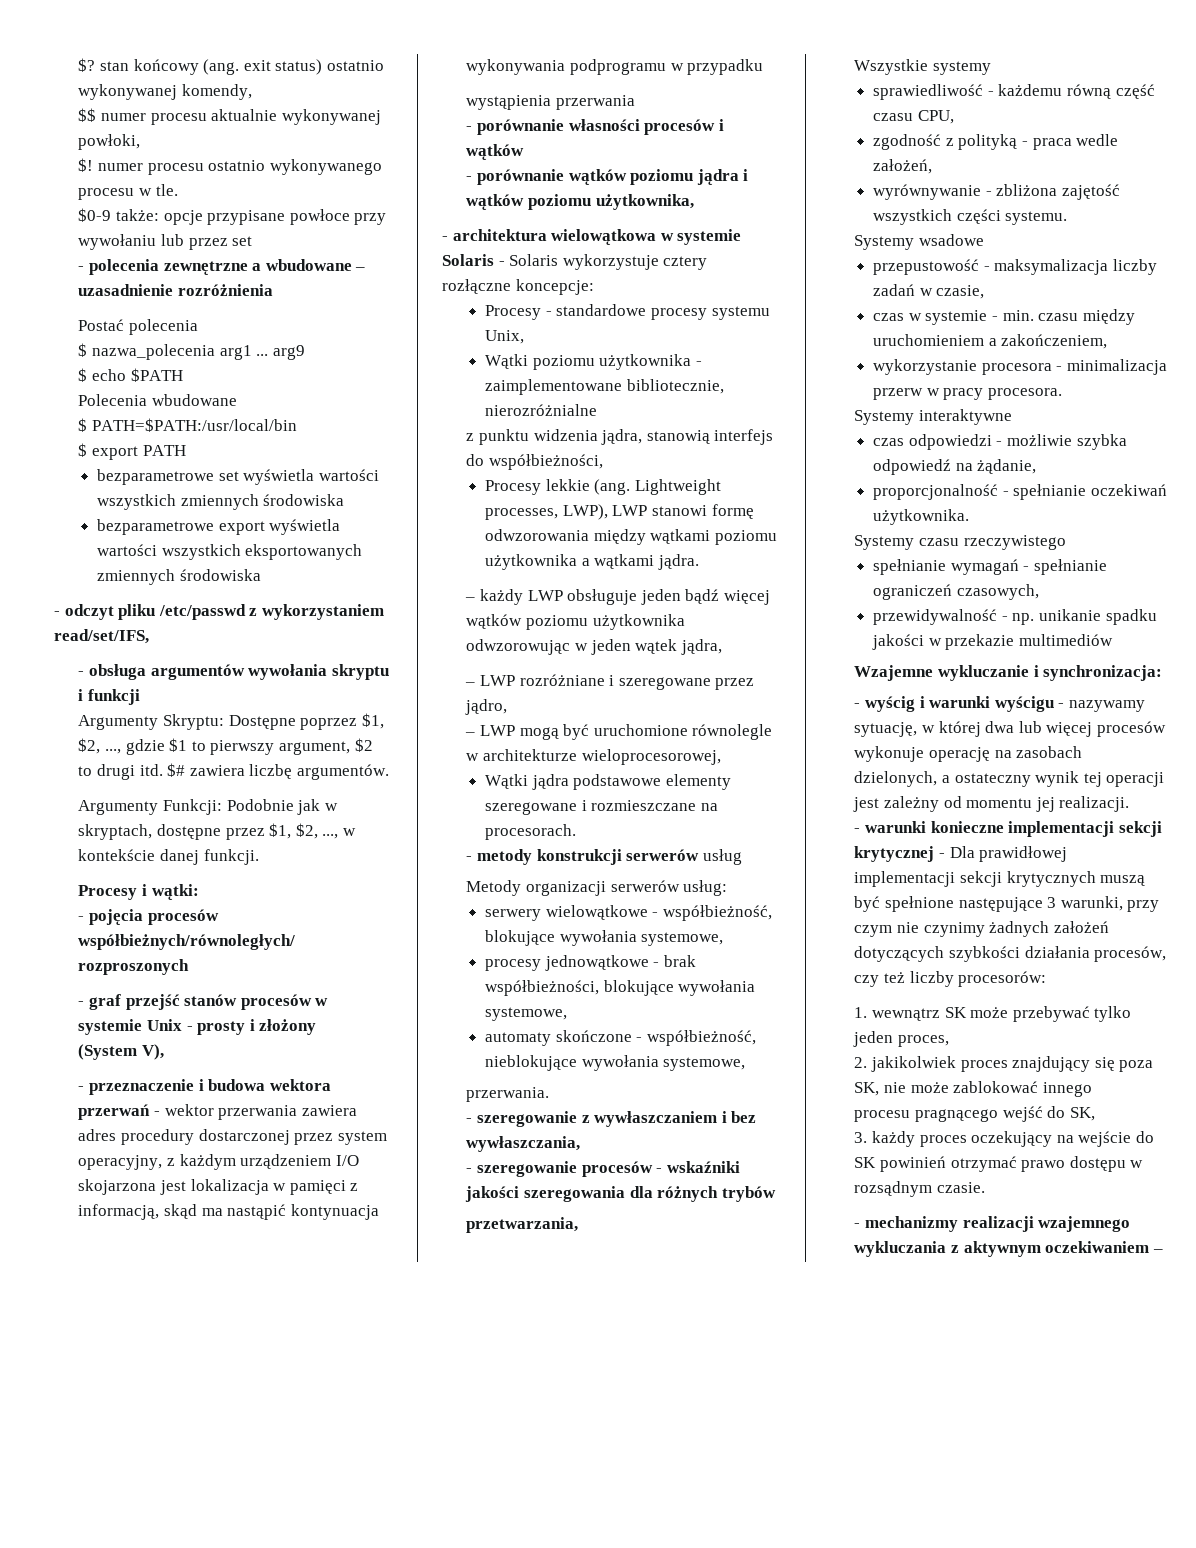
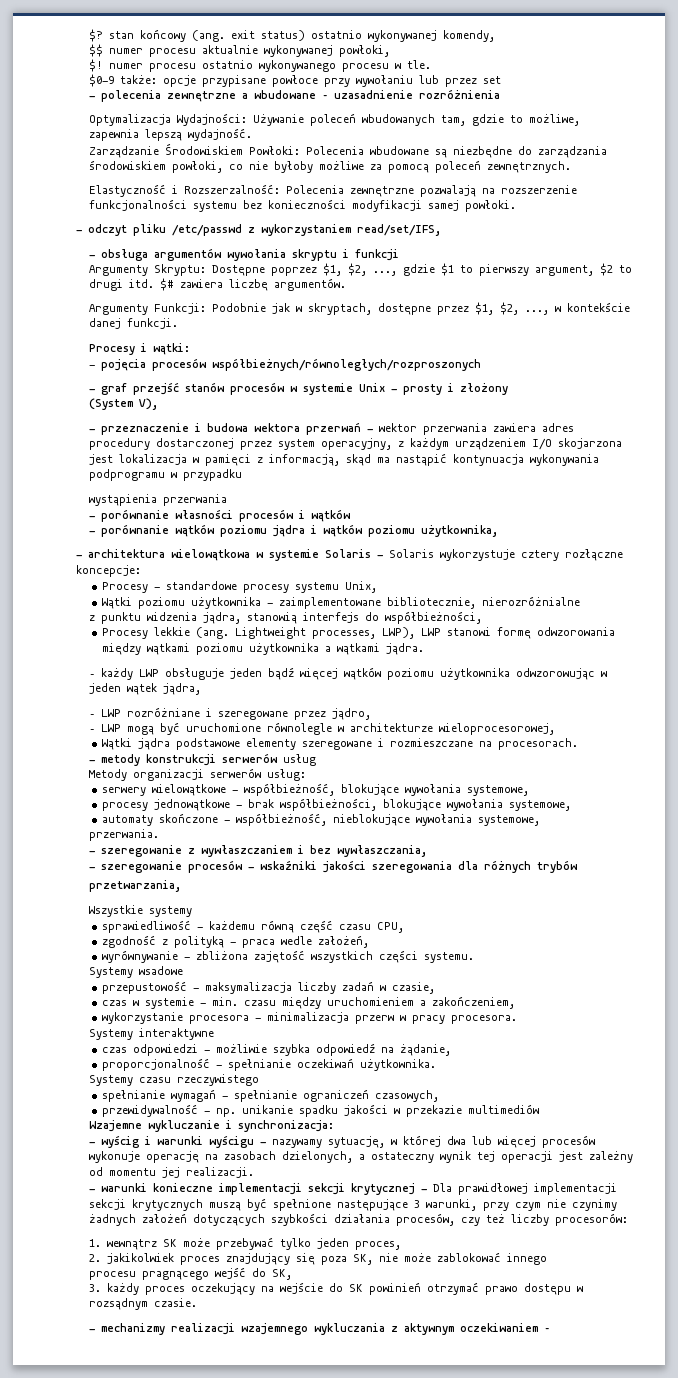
- Postać polecenia
- $ nazwa_polecenia arg1 ... arg9
- $ echo $PATH
- Polecenia wbudowane
- $ PATH=$PATH:/usr/local/bin
- $ export PATH
- bezparametrowe set wyświetla wartości wszystkich zmiennych środowiska
- bezparametrowe export wyświetla wartości wszystkich eksportowanych zmiennych środowiska
+ Optymalizacja Wydajności: Używanie poleceń wbudowanych tam, gdzie to możliwe, zapewnia lepszą wydajność.
+ Zarządzanie Środowiskiem Powłoki: Polecenia wbudowane są niezbędne do zarządzania środowiskiem powłoki, co nie byłoby możliwe za pomocą poleceń zewnętrznych.
+ Elastyczność i Rozszerzalność: Polecenia zewnętrzne pozwalają na rozszerzenie funkcjonalności systemu bez konieczności modyfikacji samej powłoki.

